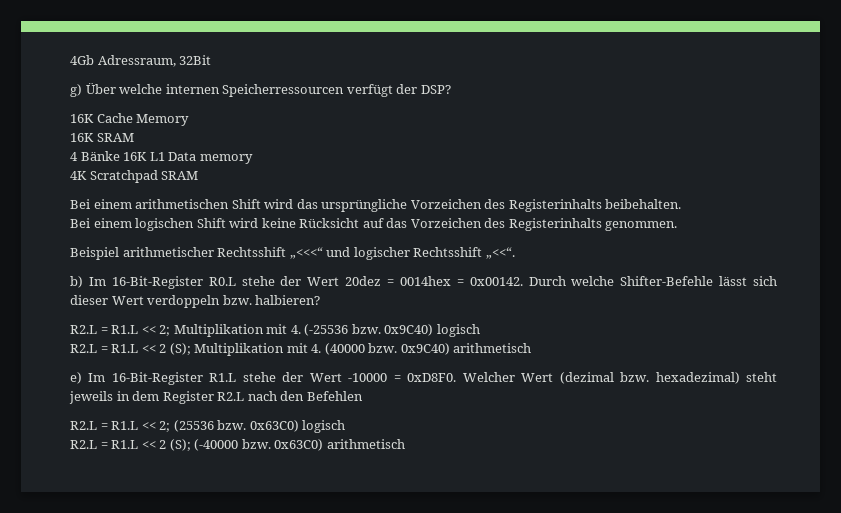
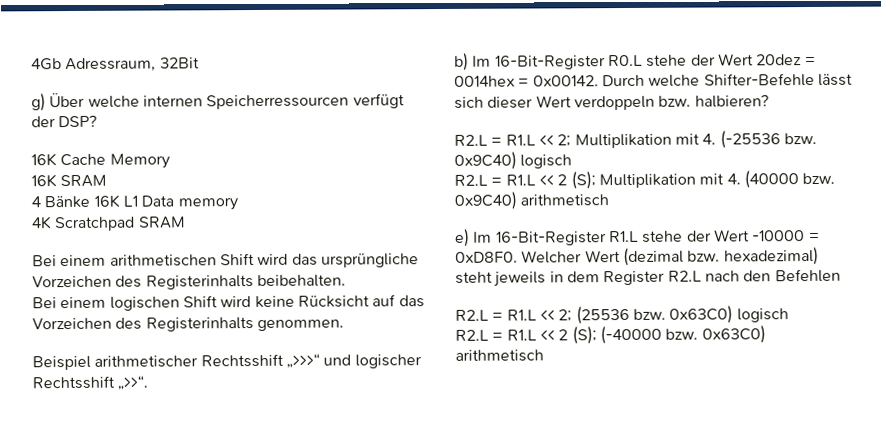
- Beispiel arithmetischer Rechtsshift „<<<“ und logischer Rechtsshift „<<“.
+ Beispiel arithmetischer Rechtsshift „>>>“ und logischer Rechtsshift „>>“.

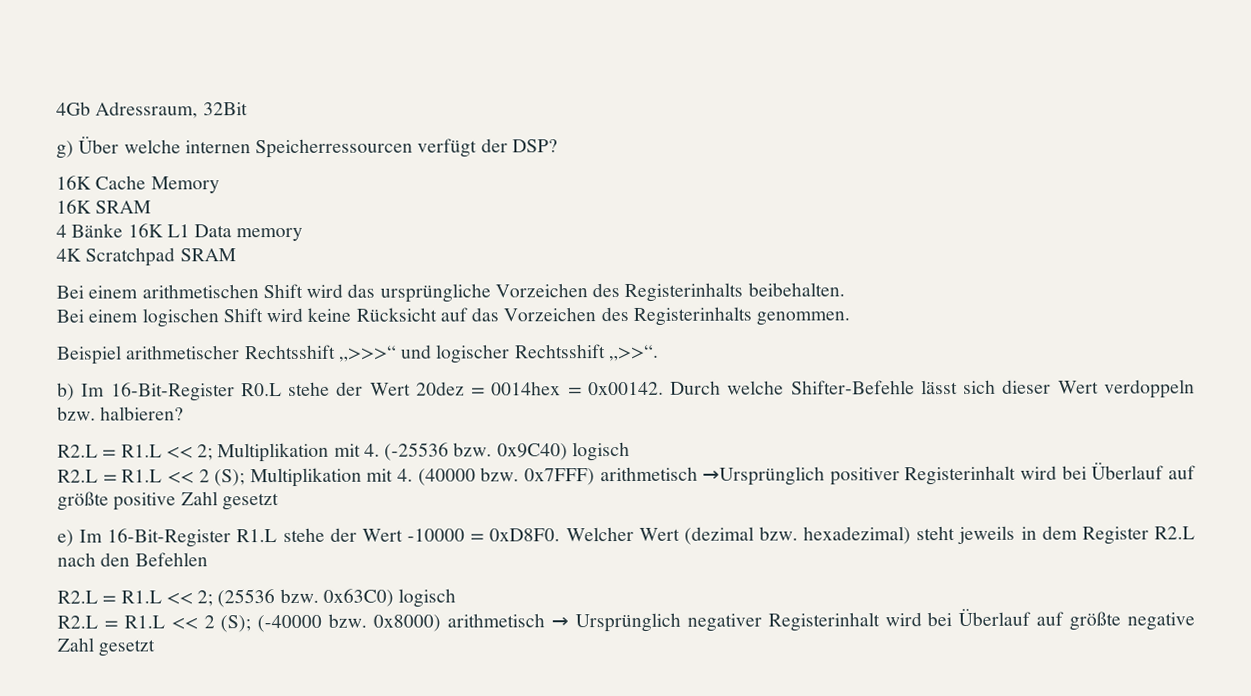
- R2.L = R1.L << 2 (S); Multiplikation mit 4. (40000 bzw. 0x9C40) arithmetisch
+ R2.L = R1.L << 2 (S); Multiplikation mit 4. (40000 bzw. 0x7FFF) arithmetisch →Ursprünglich positiver Registerinhalt wird bei Überlauf auf größte positive Zahl gesetzt
- R2.L = R1.L << 2 (S); (-40000 bzw. 0x63C0) arithmetisch
+ R2.L = R1.L << 2 (S); (-40000 bzw. 0x8000) arithmetisch → Ursprünglich negativer Registerinhalt wird bei Überlauf auf größte negative Zahl gesetzt

